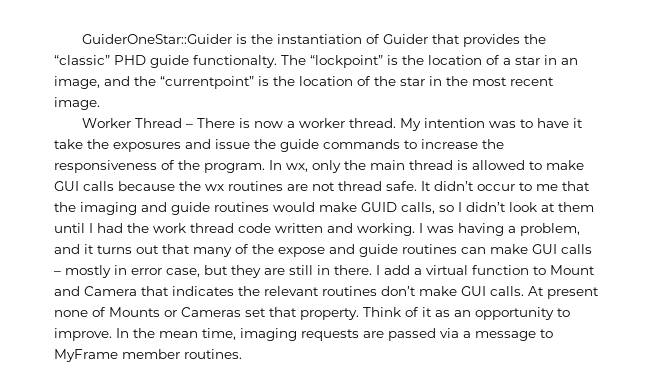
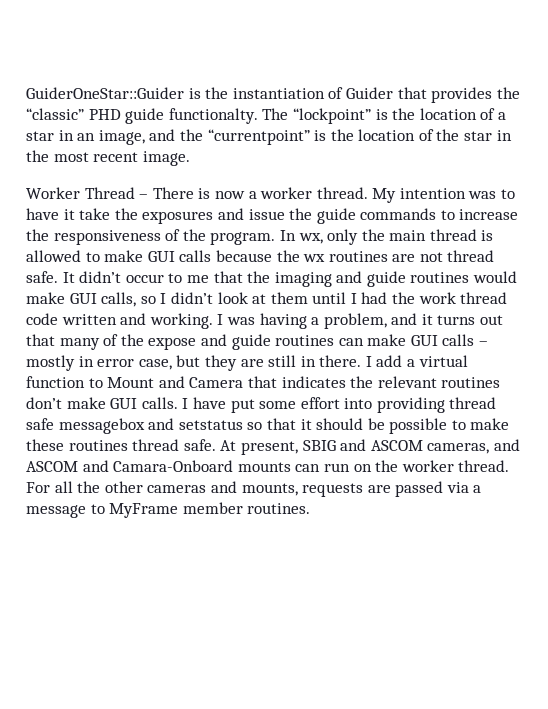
- It didn’t occur to me that the imaging and guide routines would make GUID calls, so I didn’t look at them until I had the work thread code written and working.
+ It didn’t occur to me that the imaging and guide routines would make GUI calls, so I didn’t look at them until I had the work thread code written and working.
- At present none of Mounts or Cameras set that property. Think of it as an opportunity to improve. In the mean time, imaging requests are passed via a message to MyFrame member routines.
+ I have put some effort into providing thread safe messagebox and setstatus so that it should be possible to make these routines thread safe. At present, SBIG and ASCOM cameras, and ASCOM and Camara-Onboard mounts can run on the worker thread. For all the other cameras and mounts, requests are passed via a message to MyFrame member routines.

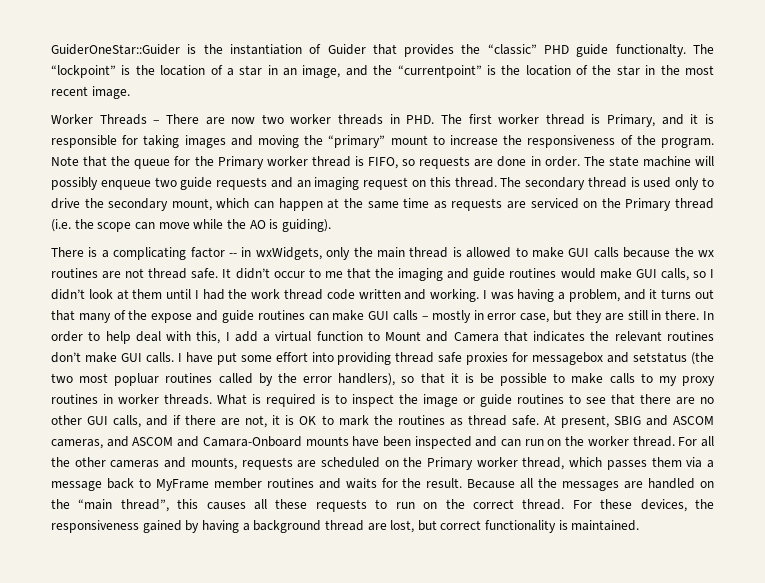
- Worker Thread – There is now a worker thread. My intention was to have it take the exposures and issue the guide commands to increase the responsiveness of the program.
+ Worker Threads – There are now two worker threads in PHD. The first worker thread is Primary, and it is responsible for taking images and moving the “primary” mount to increase the responsiveness of the program.
- In wx, only the main thread is allowed to make GUI calls because the wx routines are not thread safe.
+ Note that the queue for the Primary worker thread is FIFO, so requests are done in order. The state machine will possibly enqueue two guide requests and an imaging request on this thread. The secondary thread is used only to drive the secondary mount, which can happen at the same time as requests are serviced on the Primary thread (i.e. the scope can move while the AO is guiding).
+ There is a complicating factor -- in wxWidgets, only the main thread is allowed to make GUI calls because the wx routines are not thread safe.
- I add a virtual function to Mount and Camera that indicates the relevant routines don’t make GUI calls.
+ In order to help deal with this, I add a virtual function to Mount and Camera that indicates the relevant routines don’t make GUI calls.
- I have put some effort into providing thread safe messagebox and setstatus so that it should be possible to make these routines thread safe.
+ I have put some effort into providing thread safe proxies for messagebox and setstatus (the two most popluar routines called by the error handlers), so that it is be possible to make calls to my proxy routines in worker threads. What is required is to inspect the image or guide routines to see that there are no other GUI calls, and if there are not, it is OK to mark the routines as thread safe.
- At present, SBIG and ASCOM cameras, and ASCOM and Camara-Onboard mounts can run on the worker thread.
+ At present, SBIG and ASCOM cameras, and ASCOM and Camara-Onboard mounts have been inspected and can run on the worker thread.
- For all the other cameras and mounts, requests are passed via a message to MyFrame member routines.
+ For all the other cameras and mounts, requests are scheduled on the Primary worker thread, which passes them via a message back to MyFrame member routines and waits for the result. Because all the messages are handled on the “main thread”, this causes all these requests to run on the correct thread. For these devices, the responsiveness gained by having a background thread are lost, but correct functionality is maintained.

